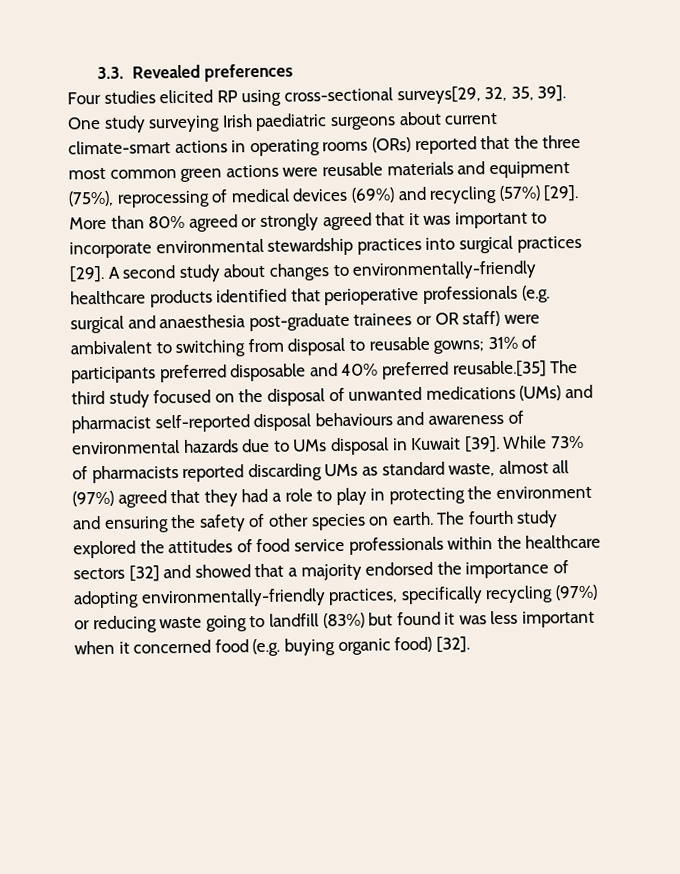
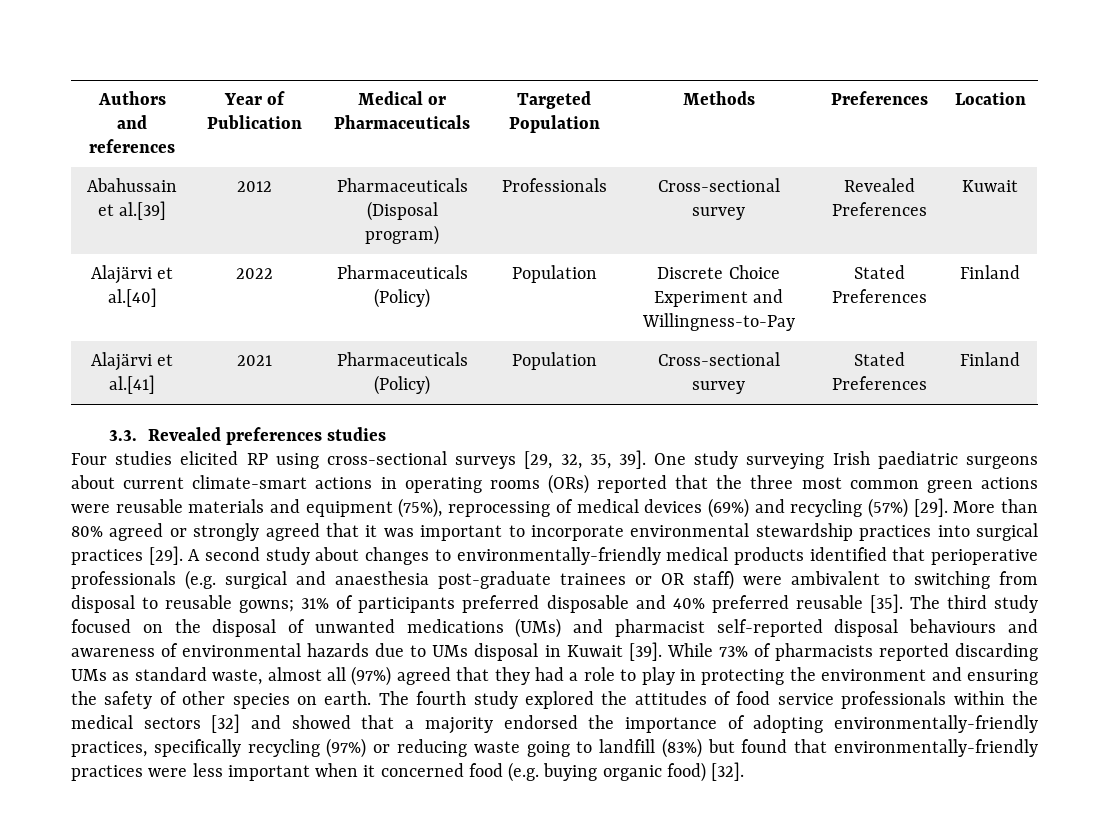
+ Authors and references | Year of Publication | Medical or Pharmaceuticals | Targeted Population | Methods | Preferences | Location
+ Abahussain et al.[39] | 2012 | Pharmaceuticals (Disposal program) | Professionals | Cross-sectional survey | Revealed Preferences | Kuwait
+ Alajärvi et al.[40] | 2022 | Pharmaceuticals (Policy) | Population | Discrete Choice Experiment and Willingness-to-Pay | Stated Preferences | Finland
+ Alajärvi et al.[41] | 2021 | Pharmaceuticals (Policy) | Population | Cross-sectional survey | Stated Preferences | Finland
- 3.3. Revealed preferences
+ 3.3. Revealed preferences studies
- Four studies elicited RP using cross-sectional surveys[29, 32, 35, 39].
+ Four studies elicited RP using cross-sectional surveys [29, 32, 35, 39].
- A second study about changes to environmentally-friendly healthcare products identified that perioperative professionals (e.g. surgical and anaesthesia post-graduate trainees or OR staff) were ambivalent to switching from disposal to reusable gowns;
+ A second study about changes to environmentally-friendly medical products identified that perioperative professionals (e.g. surgical and anaesthesia post-graduate trainees or OR staff) were ambivalent to switching from disposal to reusable gowns;
- 31% of participants preferred disposable and 40% preferred reusable.[35] The third study focused on the disposal of unwanted medications (UMs) and pharmacist self-reported disposal behaviours and awareness of environmental hazards due to UMs disposal in Kuwait [39].
+ 31% of participants preferred disposable and 40% preferred reusable [35]. The third study focused on the disposal of unwanted medications (UMs) and pharmacist self-reported disposal behaviours and awareness of environmental hazards due to UMs disposal in Kuwait [39].
- The fourth study explored the attitudes of food service professionals within the healthcare sectors [32] and showed that a majority endorsed the importance of adopting environmentally-friendly practices, specifically recycling (97%) or reducing waste going to landfill (83%) but found it was less important when it concerned food (e.g. buying organic food) [32].
+ The fourth study explored the attitudes of food service professionals within the medical sectors [32] and showed that a majority endorsed the importance of adopting environmentally-friendly practices, specifically recycling (97%) or reducing waste going to landfill (83%) but found that environmentally-friendly practices were less important when it concerned food (e.g. buying organic food) [32].

